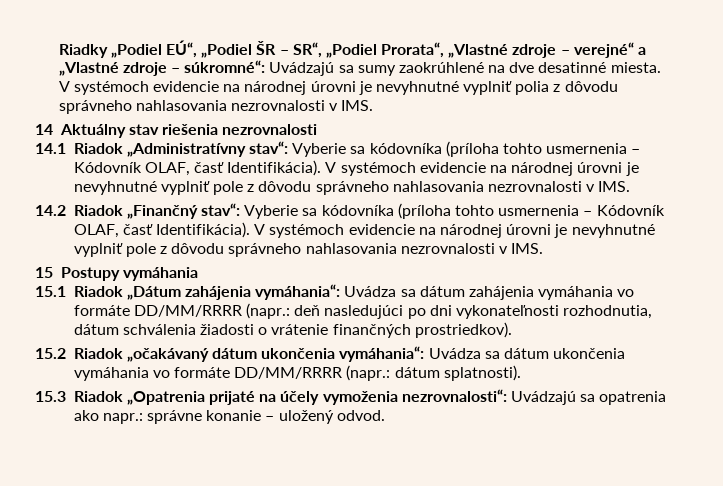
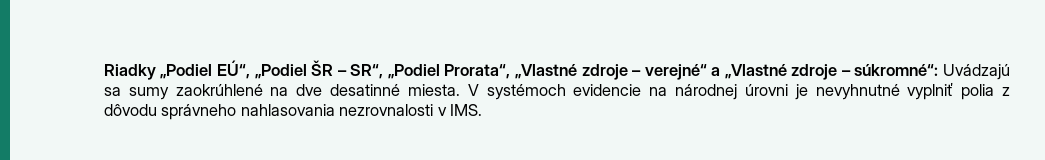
- 14 Aktuálny stav riešenia nezrovnalosti
- 14.1 Riadok „Administratívny stav“: Vyberie sa kódovníka (príloha tohto usmernenia – Kódovník OLAF, časť Identifikácia). V systémoch evidencie na národnej úrovni je nevyhnutné vyplniť pole z dôvodu správneho nahlasovania nezrovnalosti v IMS.
- 14.2 Riadok „Finančný stav“: Vyberie sa kódovníka (príloha tohto usmernenia – Kódovník OLAF, časť Identifikácia). V systémoch evidencie na národnej úrovni je nevyhnutné vyplniť pole z dôvodu správneho nahlasovania nezrovnalosti v IMS.
- 15 Postupy vymáhania
- 15.1 Riadok „Dátum zahájenia vymáhania“: Uvádza sa dátum zahájenia vymáhania vo formáte DD/MM/RRRR (napr.: deň nasledujúci po dni vykonateľnosti rozhodnutia, dátum schválenia žiadosti o vrátenie finančných prostriedkov).
- 15.2 Riadok „očakávaný dátum ukončenia vymáhania“: Uvádza sa dátum ukončenia vymáhania vo formáte DD/MM/RRRR (napr.: dátum splatnosti).
- 15.3 Riadok „Opatrenia prijaté na účely vymoženia nezrovnalosti“: Uvádzajú sa opatrenia ako napr.: správne konanie – uložený odvod.

